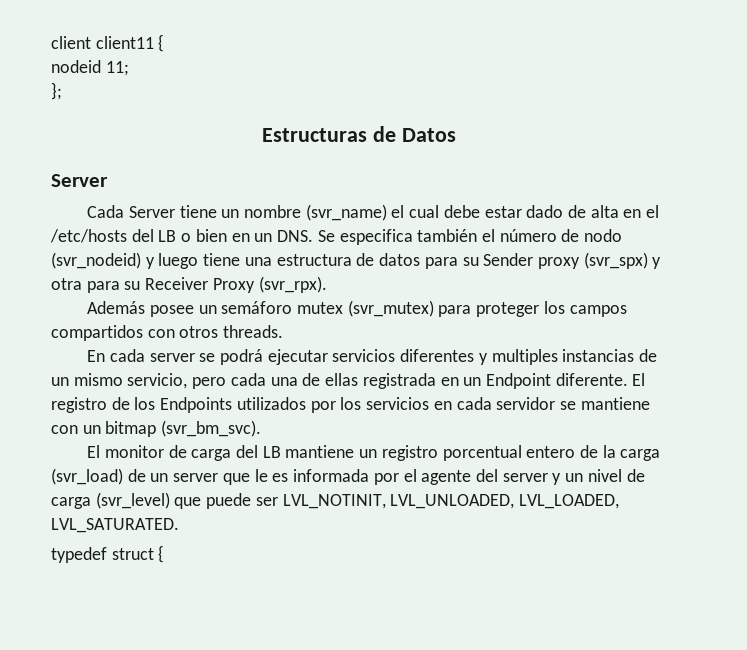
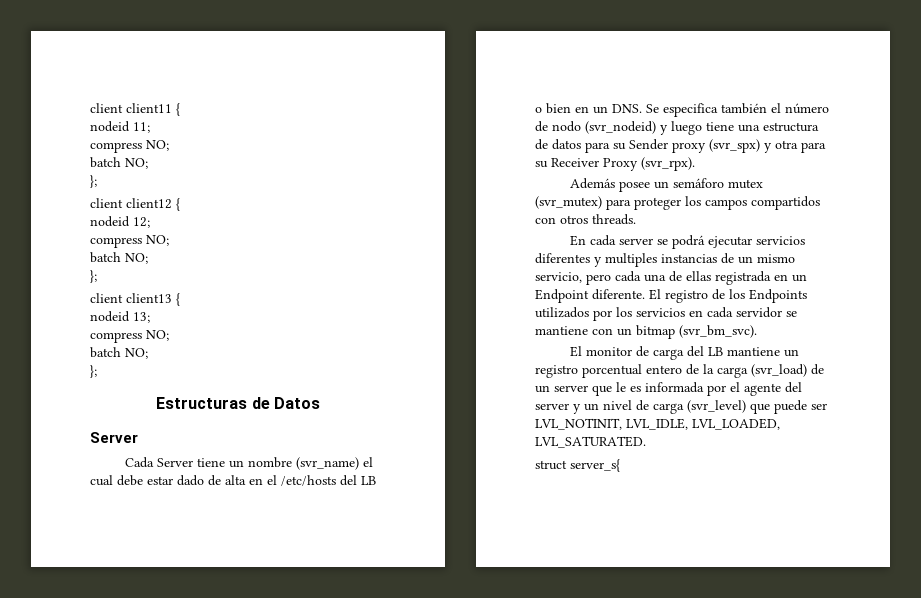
  nodeid 11;
+ compress NO;
+ batch NO;
+ };
+ client client12 {
+ nodeid 12;
+ compress NO;
+ batch NO;
+ };
+ client client13 {
+ nodeid 13;
+ compress NO;
+ batch NO;
- El monitor de carga del LB mantiene un registro porcentual entero de la carga (svr_load) de un server que le es informada por el agente del server y un nivel de carga (svr_level) que puede ser LVL_NOTINIT, LVL_UNLOADED, LVL_LOADED, LVL_SATURATED.
+ El monitor de carga del LB mantiene un registro porcentual entero de la carga (svr_load) de un server que le es informada por el agente del server y un nivel de carga (svr_level) que puede ser LVL_NOTINIT, LVL_IDLE, LVL_LOADED, LVL_SATURATED.
- typedef struct {
+ struct server_s{

